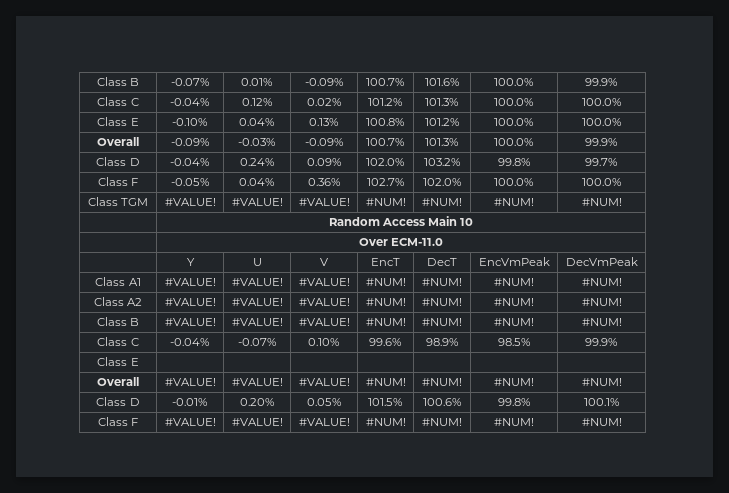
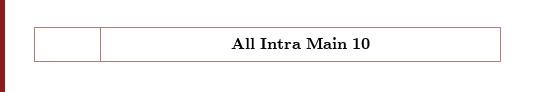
- Class B | -0.07% | 0.01% | -0.09% | 100.7% | 101.6% | 100.0% | 99.9%
- Class C | -0.04% | 0.12% | 0.02% | 101.2% | 101.3% | 100.0% | 100.0%
- Class E | -0.10% | 0.04% | 0.13% | 100.8% | 101.2% | 100.0% | 100.0%
- Overall | -0.09% | -0.03% | -0.09% | 100.7% | 101.3% | 100.0% | 99.9%
- Class D | -0.04% | 0.24% | 0.09% | 102.0% | 103.2% | 99.8% | 99.7%
- Class F | -0.05% | 0.04% | 0.36% | 102.7% | 102.0% | 100.0% | 100.0%
- Class TGM | #VALUE! | #VALUE! | #VALUE! | #NUM! | #NUM! | #NUM! | #NUM!
- | Random Access Main 10
- | Over ECM-11.0
- | Y | U | V | EncT | DecT | EncVmPeak | DecVmPeak
- Class A1 | #VALUE! | #VALUE! | #VALUE! | #NUM! | #NUM! | #NUM! | #NUM!
- Class A2 | #VALUE! | #VALUE! | #VALUE! | #NUM! | #NUM! | #NUM! | #NUM!
- Class B | #VALUE! | #VALUE! | #VALUE! | #NUM! | #NUM! | #NUM! | #NUM!
- Class C | -0.04% | -0.07% | 0.10% | 99.6% | 98.9% | 98.5% | 99.9%
- Class E | | | | | | |
- Overall | #VALUE! | #VALUE! | #VALUE! | #NUM! | #NUM! | #NUM! | #NUM!
- Class D | -0.01% | 0.20% | 0.05% | 101.5% | 100.6% | 99.8% | 100.1%
- Class F | #VALUE! | #VALUE! | #VALUE! | #NUM! | #NUM! | #NUM! | #NUM!
+ | All Intra Main 10

